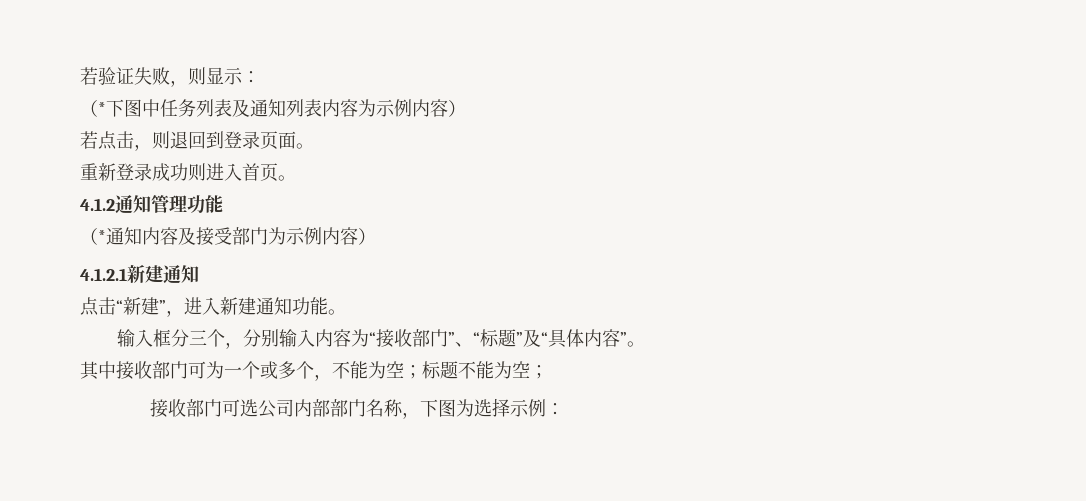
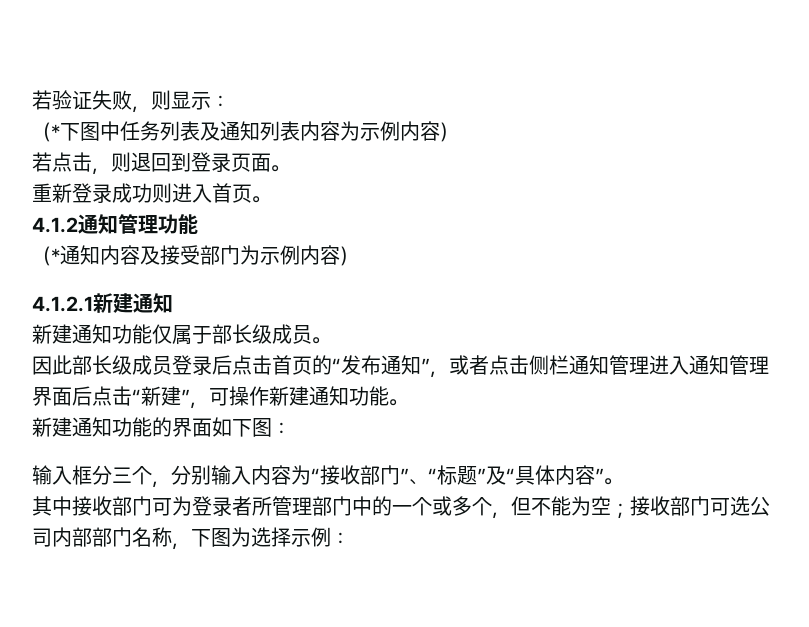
- 点击“新建”，进入新建通知功能。
+ 新建通知功能仅属于部长级成员。
+ 因此部长级成员登录后点击首页的“发布通知”，或者点击侧栏通知管理进入通知管理界面后点击“新建”，可操作新建通知功能。
+ 新建通知功能的界面如下图：
- 其中接收部门可为一个或多个，不能为空；标题不能为空；
- 接收部门可选公司内部部门名称，下图为选择示例：
+ 其中接收部门可为登录者所管理部门中的一个或多个，但不能为空；接收部门可选公司内部部门名称，下图为选择示例：

